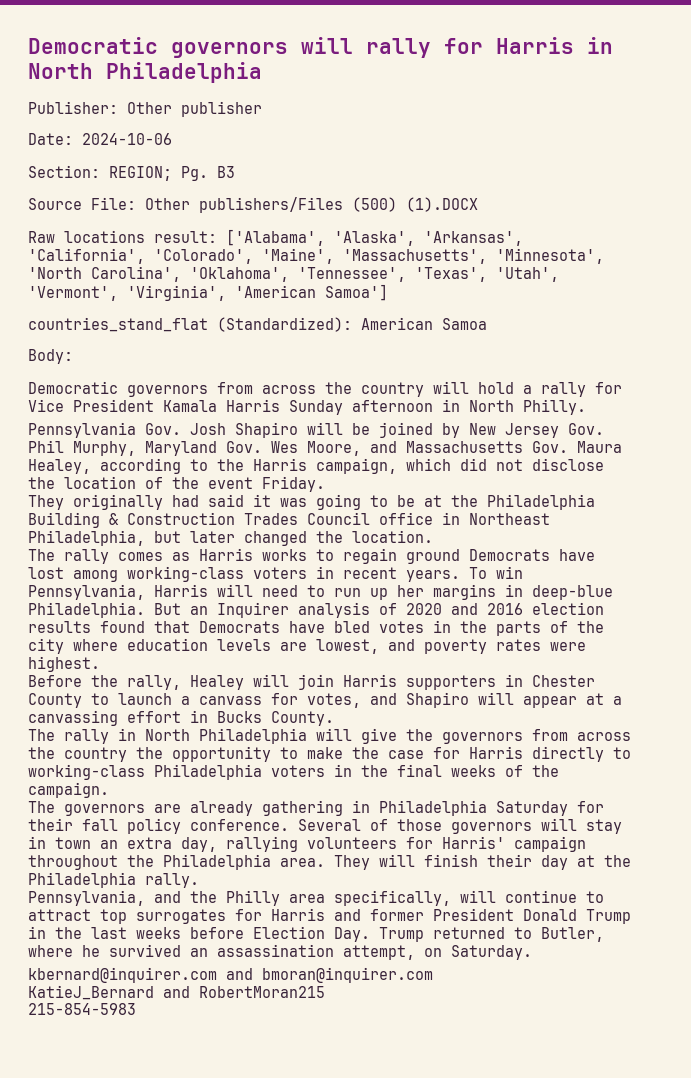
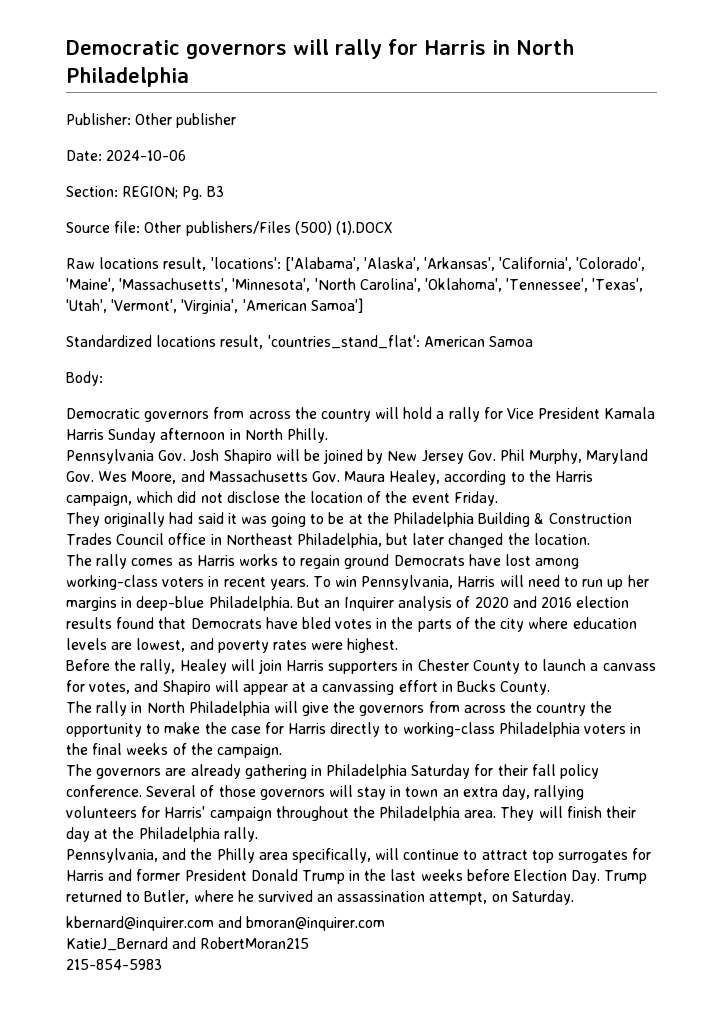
- Source File: Other publishers/Files (500) (1).DOCX
+ Source file: Other publishers/Files (500) (1).DOCX
- Raw locations result: ['Alabama', 'Alaska', 'Arkansas', 'California', 'Colorado', 'Maine', 'Massachusetts', 'Minnesota', 'North Carolina', 'Oklahoma', 'Tennessee', 'Texas', 'Utah', 'Vermont', 'Virginia', 'American Samoa']
+ Raw locations result, 'locations': ['Alabama', 'Alaska', 'Arkansas', 'California', 'Colorado', 'Maine', 'Massachusetts', 'Minnesota', 'North Carolina', 'Oklahoma', 'Tennessee', 'Texas', 'Utah', 'Vermont', 'Virginia', 'American Samoa']
- countries_stand_flat (Standardized): American Samoa
+ Standardized locations result, 'countries_stand_flat': American Samoa

